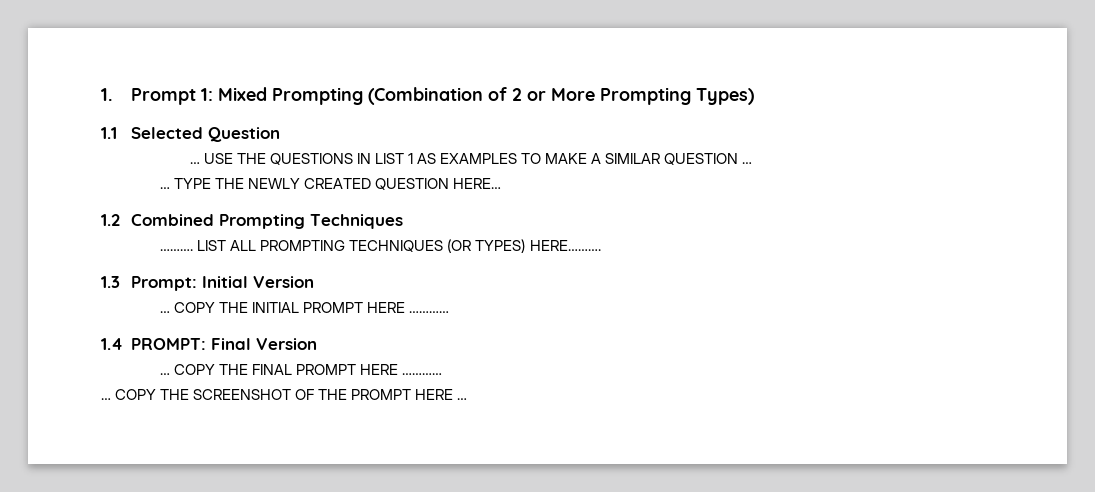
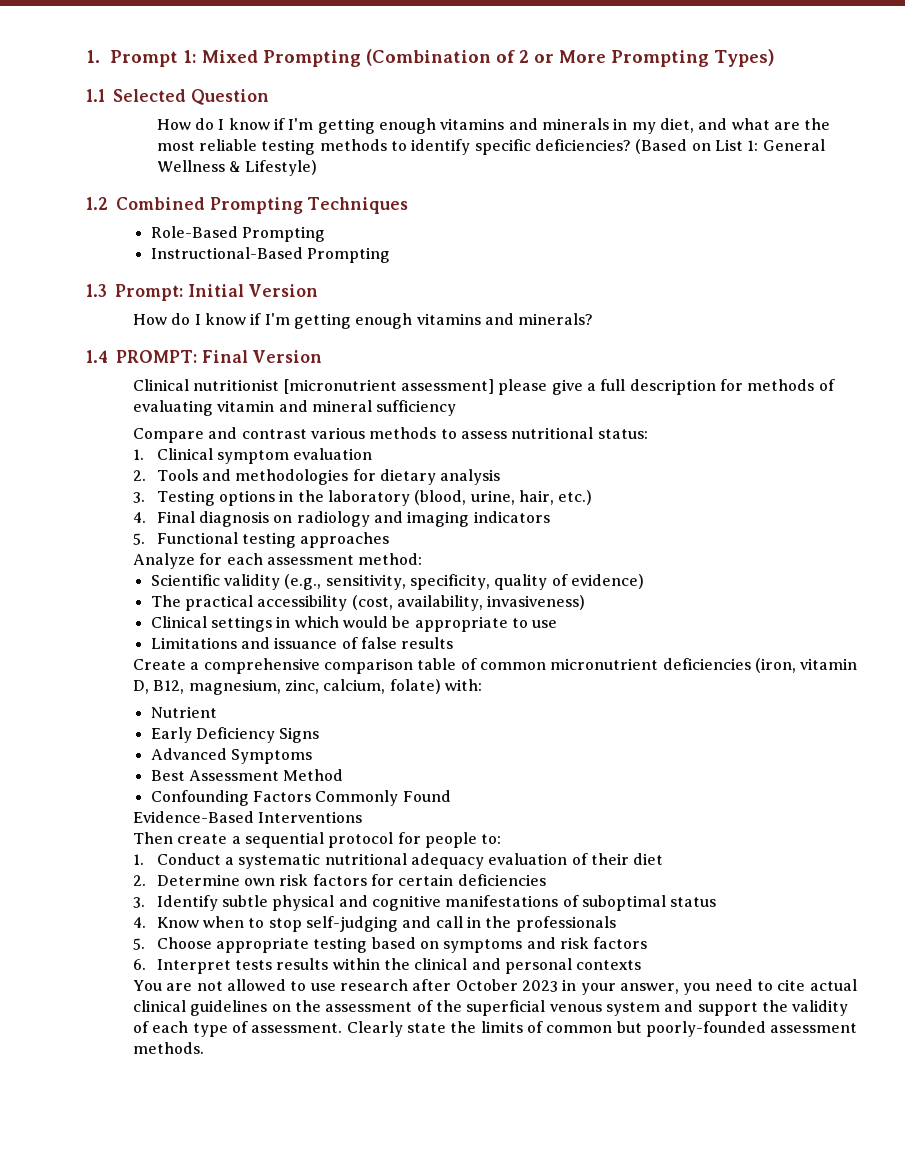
- … USE THE QUESTIONS IN LIST 1 AS EXAMPLES TO MAKE A SIMILAR QUESTION …
- … TYPE THE NEWLY CREATED QUESTION HERE…
+ How do I know if I'm getting enough vitamins and minerals in my diet, and what are the most reliable testing methods to identify specific deficiencies? (Based on List 1: General Wellness & Lifestyle)
  1.2 Combined Prompting Techniques
- ………. LIST ALL PROMPTING TECHNIQUES (OR TYPES) HERE……….
+ Role-Based Prompting
+ Instructional-Based Prompting
  1.3 Prompt: Initial Version
- … COPY THE INITIAL PROMPT HERE …………
+ How do I know if I'm getting enough vitamins and minerals?
  1.4 PROMPT: Final Version
- … COPY THE FINAL PROMPT HERE …………
- … COPY THE SCREENSHOT OF THE PROMPT HERE …
+ Clinical nutritionist [micronutrient assessment] please give a full description for methods of evaluating vitamin and mineral sufficiency
+ Compare and contrast various methods to assess nutritional status:
+ 1. Clinical symptom evaluation
+ 2. Tools and methodologies for dietary analysis
+ 3. Testing options in the laboratory (blood, urine, hair, etc.)
+ 4. Final diagnosis on radiology and imaging indicators
+ 5. Functional testing approaches
+ Analyze for each assessment method:
+ Scientific validity (e.g., sensitivity, specificity, quality of evidence)
+ The practical accessibility (cost, availability, invasiveness)
+ Clinical settings in which would be appropriate to use
+ Limitations and issuance of false results
+ Create a comprehensive comparison table of common micronutrient deficiencies (iron, vitamin D, B12, magnesium, zinc, calcium, folate) with:
+ Nutrient
+ Early Deficiency Signs
+ Advanced Symptoms
+ Best Assessment Method
+ Confounding Factors Commonly Found
+ Evidence-Based Interventions
+ Then create a sequential protocol for people to:
+ 1. Conduct a systematic nutritional adequacy evaluation of their diet
+ 2. Determine own risk factors for certain deficiencies
+ 3. Identify subtle physical and cognitive manifestations of suboptimal status
+ 4. Know when to stop self-judging and call in the professionals
+ 5. Choose appropriate testing based on symptoms and risk factors
+ 6. Interpret tests results within the clinical and personal contexts
+ You are not allowed to use research after October 2023 in your answer, you need to cite actual clinical guidelines on the assessment of the superficial venous system and support the validity of each type of assessment. Clearly state the limits of common but poorly-founded assessment methods.

